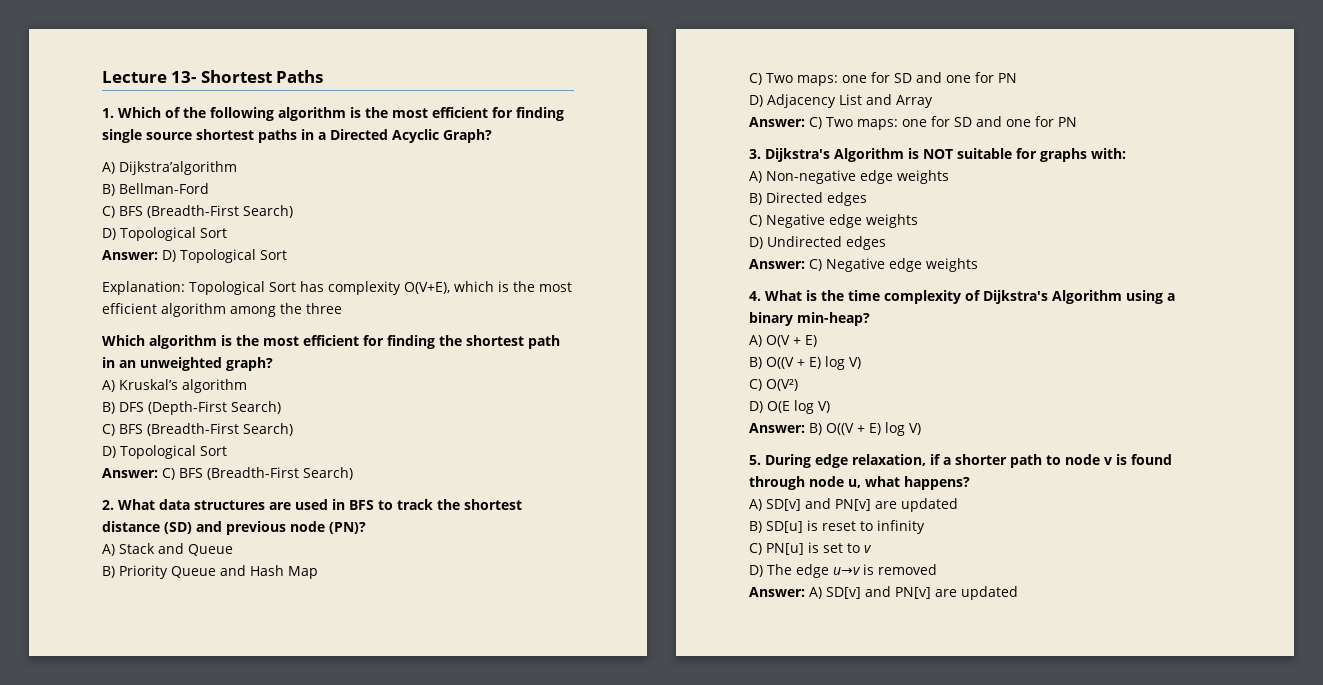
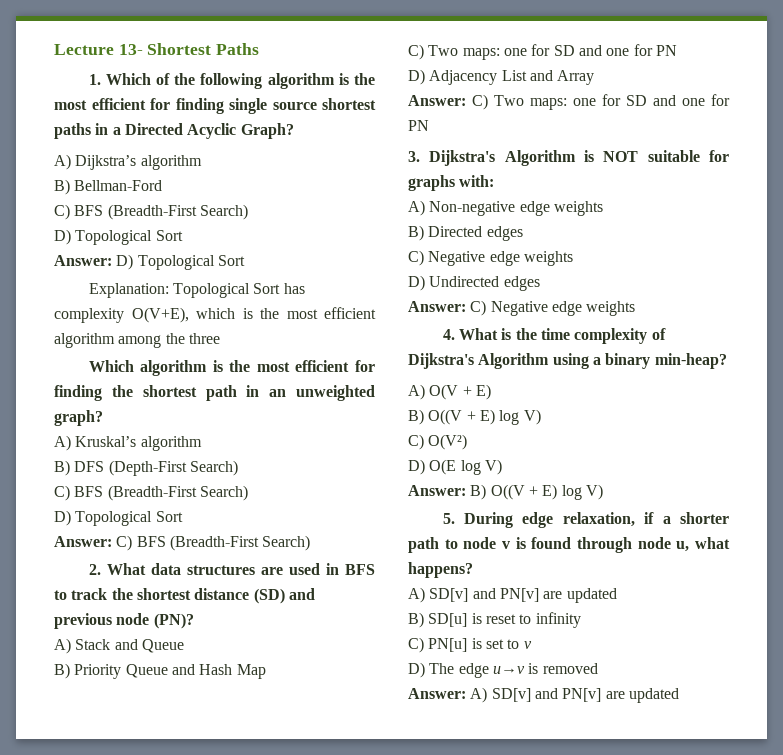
- A) Dijkstra’algorithm
+ A) Dijkstra’s algorithm

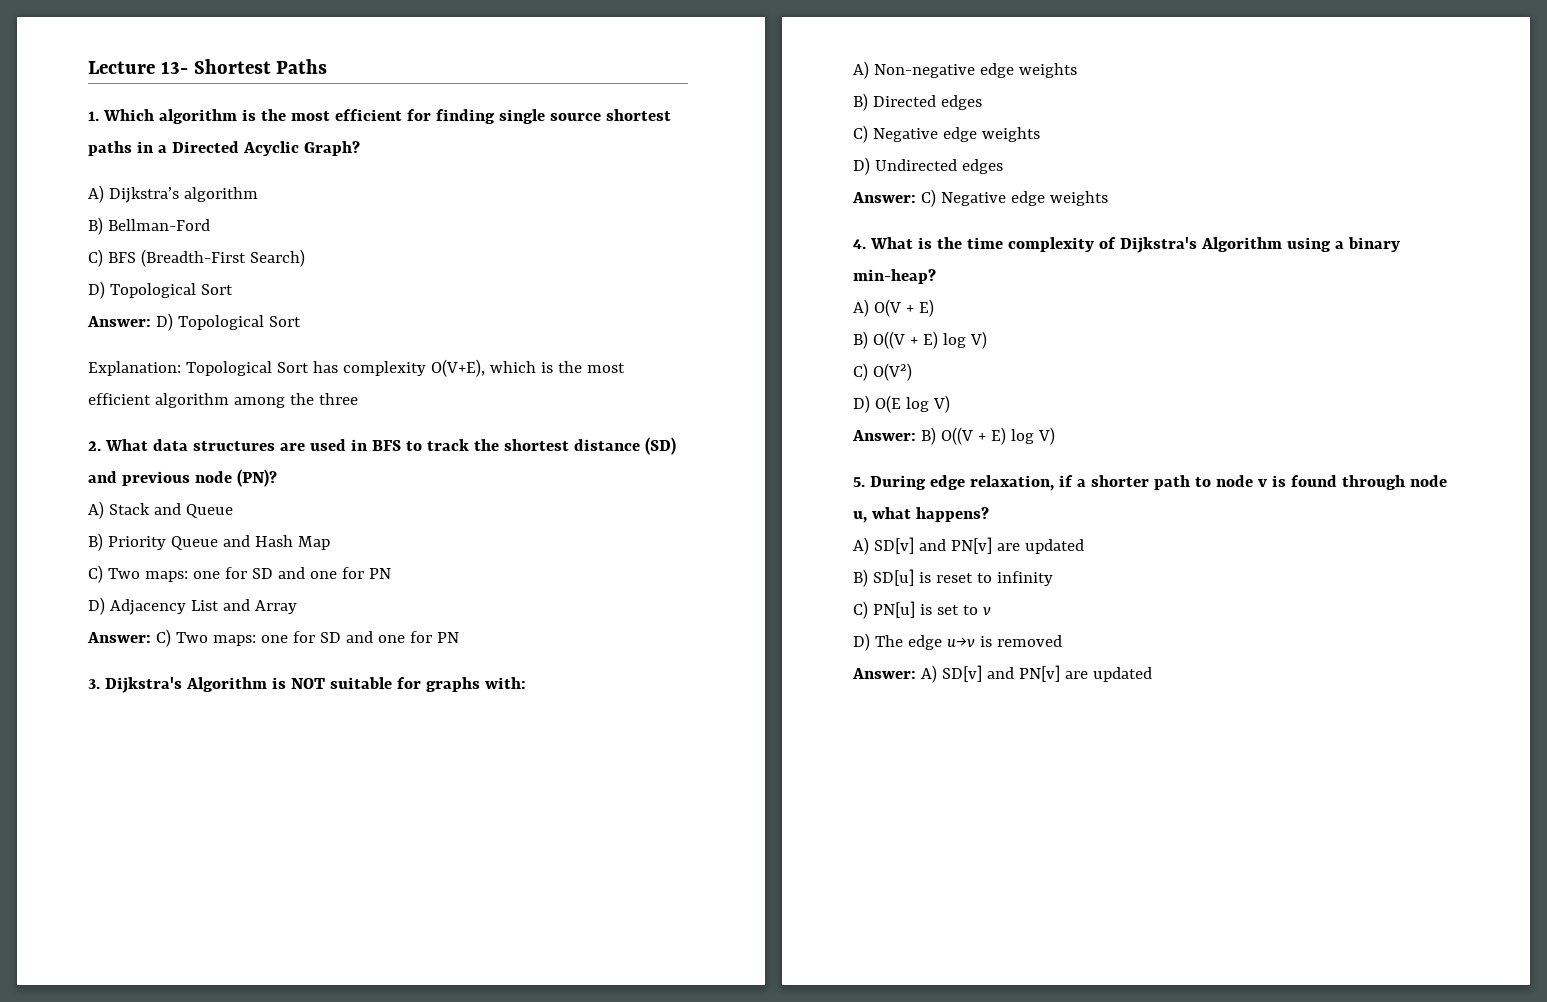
- 1. Which of the following algorithm is the most efficient for finding single source shortest paths in a Directed Acyclic Graph?
+ 1. Which algorithm is the most efficient for finding single source shortest paths in a Directed Acyclic Graph?
- Which algorithm is the most efficient for finding the shortest path in an unweighted graph?
- A) Kruskal’s algorithm
- B) DFS (Depth-First Search)
- C) BFS (Breadth-First Search)
- D) Topological Sort
- Answer: C) BFS (Breadth-First Search)

